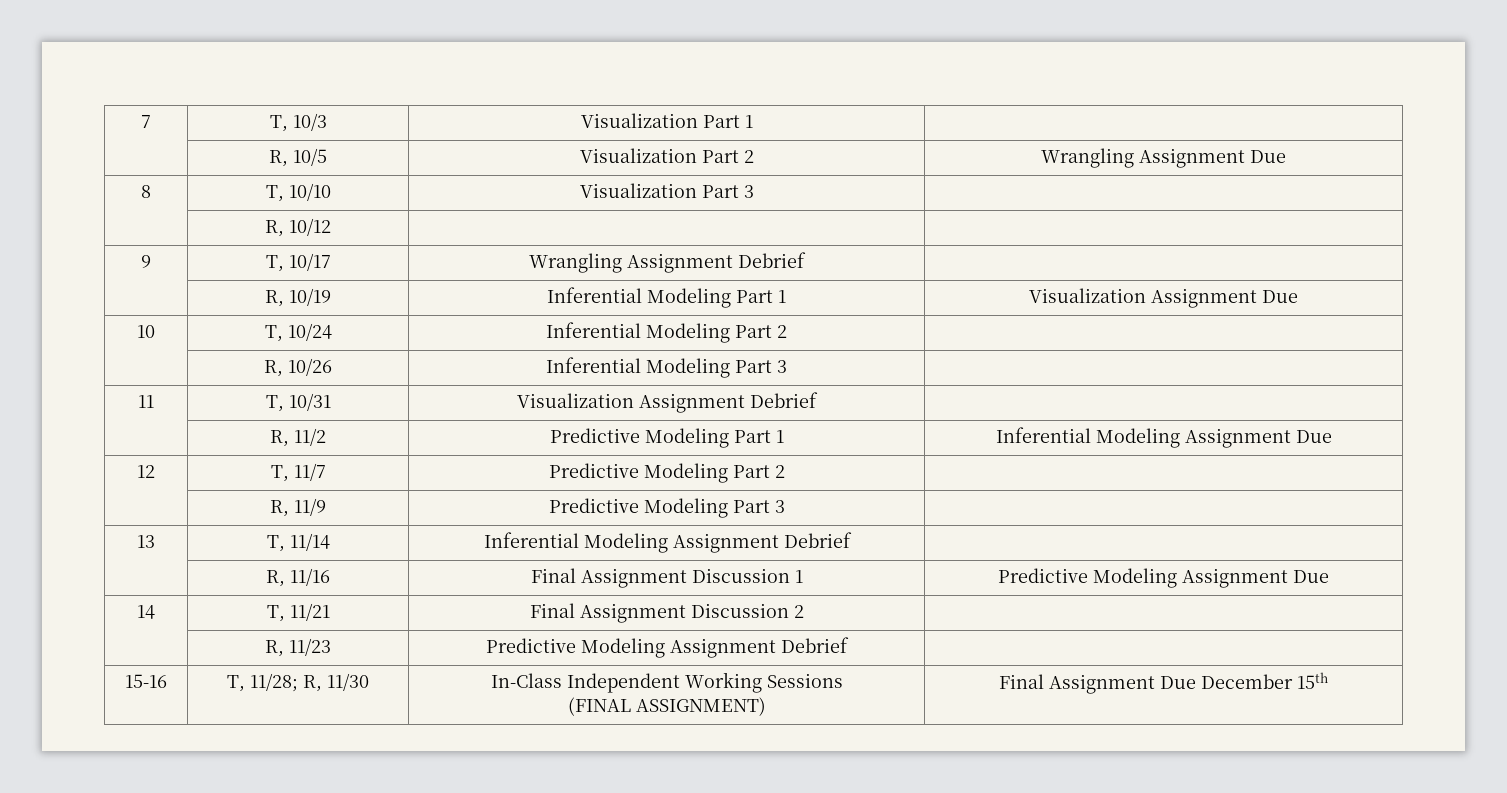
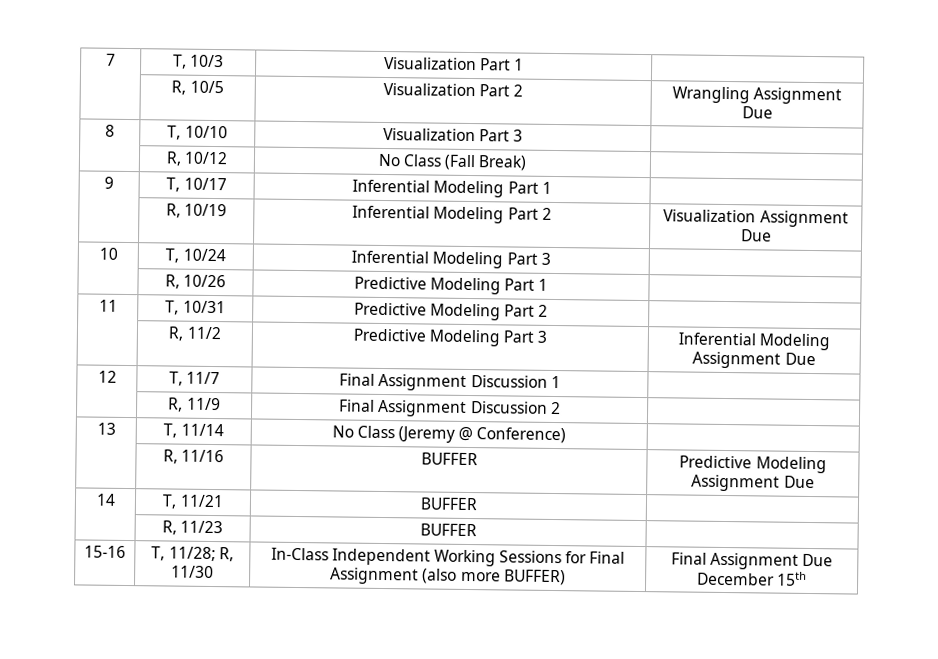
- | R, 10/12 | |
+ | R, 10/12 | No Class (Fall Break) |
- 9 | T, 10/17 | Wrangling Assignment Debrief |
+ 9 | T, 10/17 | Inferential Modeling Part 1 |
- | R, 10/19 | Inferential Modeling Part 1 | Visualization Assignment Due
+ | R, 10/19 | Inferential Modeling Part 2 | Visualization Assignment Due
- 10 | T, 10/24 | Inferential Modeling Part 2 |
+ 10 | T, 10/24 | Inferential Modeling Part 3 |
- | R, 10/26 | Inferential Modeling Part 3 |
+ | R, 10/26 | Predictive Modeling Part 1 |
- 11 | T, 10/31 | Visualization Assignment Debrief |
+ 11 | T, 10/31 | Predictive Modeling Part 2 |
- | R, 11/2 | Predictive Modeling Part 1 | Inferential Modeling Assignment Due
+ | R, 11/2 | Predictive Modeling Part 3 | Inferential Modeling Assignment Due
- 12 | T, 11/7 | Predictive Modeling Part 2 |
- | R, 11/9 | Predictive Modeling Part 3 |
- 13 | T, 11/14 | Inferential Modeling Assignment Debrief |
- | R, 11/16 | Final Assignment Discussion 1 | Predictive Modeling Assignment Due
+ 12 | T, 11/7 | Final Assignment Discussion 1 |
+ | R, 11/9 | Final Assignment Discussion 2 |
+ 13 | T, 11/14 | No Class (Jeremy @ Conference) |
+ | R, 11/16 | BUFFER | Predictive Modeling Assignment Due
- 14 | T, 11/21 | Final Assignment Discussion 2 |
- | R, 11/23 | Predictive Modeling Assignment Debrief |
+ 14 | T, 11/21 | BUFFER |
+ | R, 11/23 | BUFFER |
- 15-16 | T, 11/28; R, 11/30 | In-Class Independent Working Sessions
- (FINAL ASSIGNMENT) | Final Assignment Due December 15th
+ 15-16 | T, 11/28; R, 11/30 | In-Class Independent Working Sessions for Final Assignment (also more BUFFER) | Final Assignment Due December 15th

